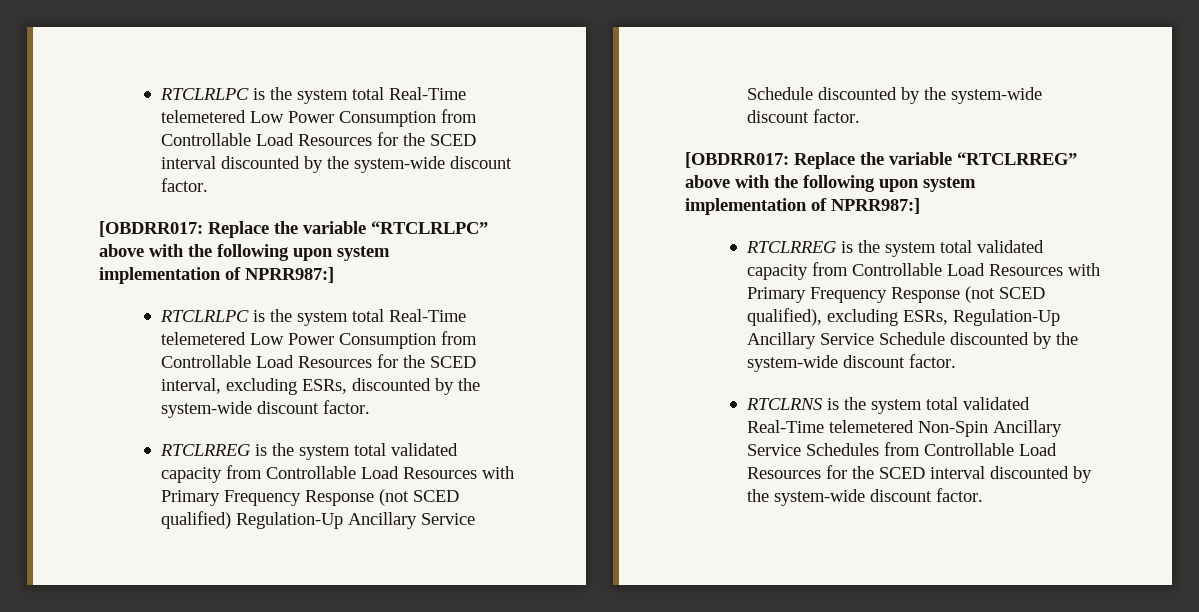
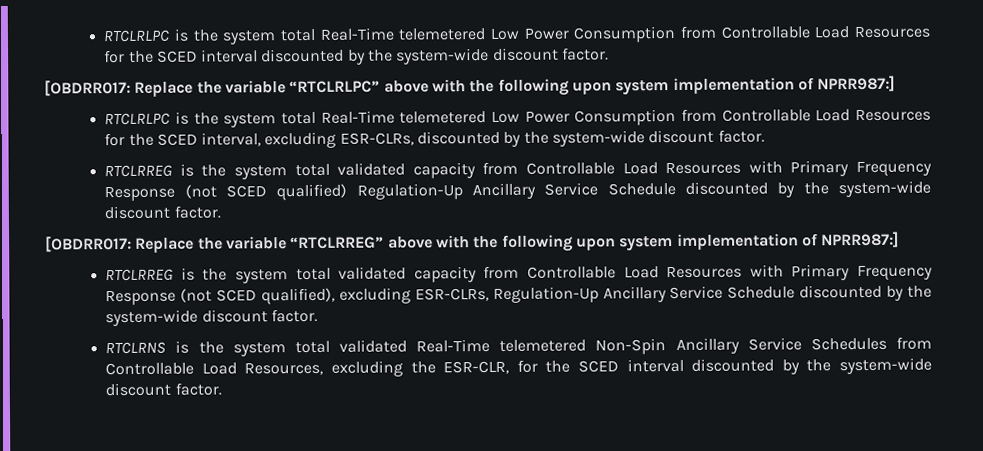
- RTCLRLPC is the system total Real-Time telemetered Low Power Consumption from Controllable Load Resources for the SCED interval, excluding ESRs, discounted by the system-wide discount factor.
+ RTCLRLPC is the system total Real-Time telemetered Low Power Consumption from Controllable Load Resources for the SCED interval, excluding ESR-CLRs, discounted by the system-wide discount factor.
- RTCLRREG is the system total validated capacity from Controllable Load Resources with Primary Frequency Response (not SCED qualified), excluding ESRs, Regulation-Up Ancillary Service Schedule discounted by the system-wide discount factor.
+ RTCLRREG is the system total validated capacity from Controllable Load Resources with Primary Frequency Response (not SCED qualified), excluding ESR-CLRs, Regulation-Up Ancillary Service Schedule discounted by the system-wide discount factor.
- RTCLRNS is the system total validated Real-Time telemetered Non-Spin Ancillary Service Schedules from Controllable Load Resources for the SCED interval discounted by the system-wide discount factor.
+ RTCLRNS is the system total validated Real-Time telemetered Non-Spin Ancillary Service Schedules from Controllable Load Resources, excluding the ESR-CLR, for the SCED interval discounted by the system-wide discount factor.

